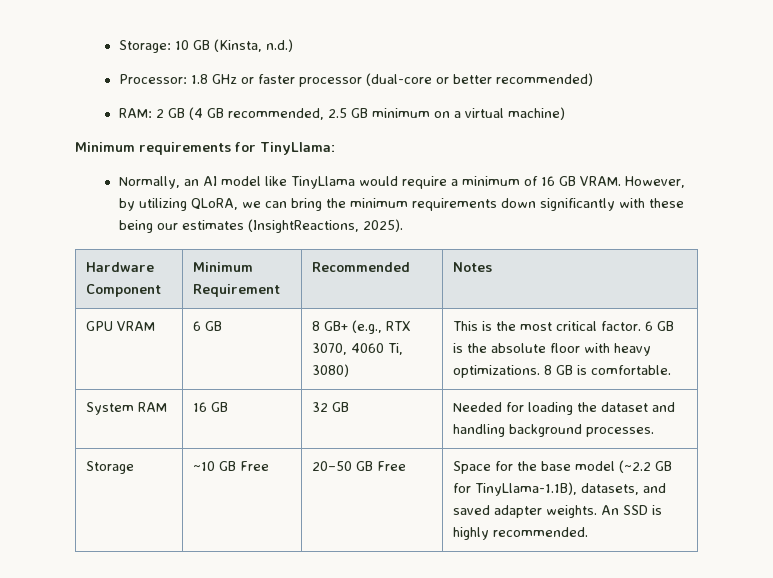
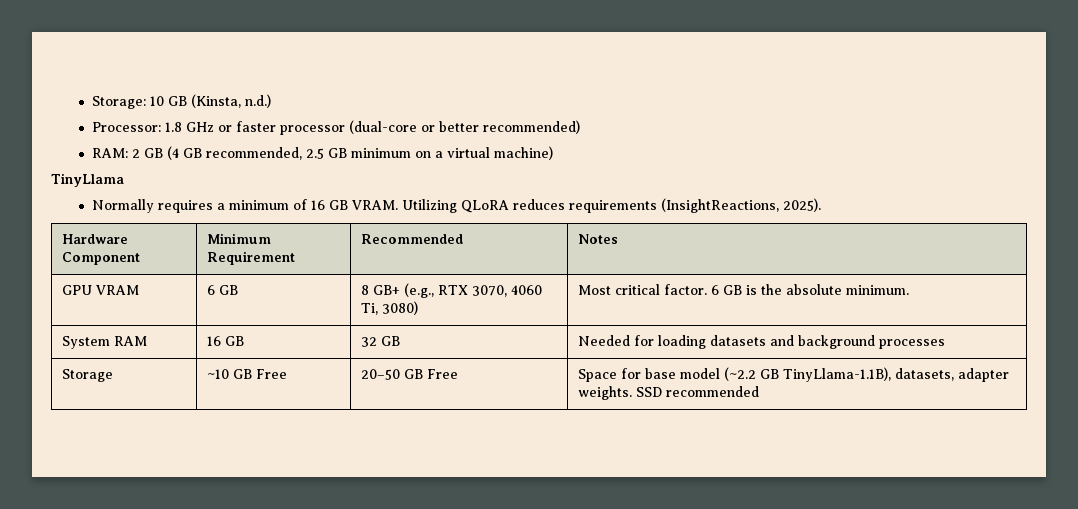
- Minimum requirements for TinyLlama:
- Normally, an AI model like TinyLlama would require a minimum of 16 GB VRAM.
+ TinyLlama
+ Normally requires a minimum of 16 GB VRAM.
- However, by utilizing QLoRA, we can bring the minimum requirements down significantly with these being our estimates (InsightReactions, 2025).
+ Utilizing QLoRA reduces requirements (InsightReactions, 2025).
- GPU VRAM | 6 GB | 8 GB+ (e.g., RTX 3070, 4060 Ti, 3080) | This is the most critical factor. 6 GB is the absolute floor with heavy optimizations. 8 GB is comfortable.
+ GPU VRAM | 6 GB | 8 GB+ (e.g., RTX 3070, 4060 Ti, 3080) | Most critical factor. 6 GB is the absolute minimum.
- System RAM | 16 GB | 32 GB | Needed for loading the dataset and handling background processes.
+ System RAM | 16 GB | 32 GB | Needed for loading datasets and background processes
- Storage | ~10 GB Free | 20–50 GB Free | Space for the base model (~2.2 GB for TinyLlama-1.1B), datasets, and saved adapter weights. An SSD is highly recommended.
+ Storage | ~10 GB Free | 20–50 GB Free | Space for base model (~2.2 GB TinyLlama-1.1B), datasets, adapter weights. SSD recommended

